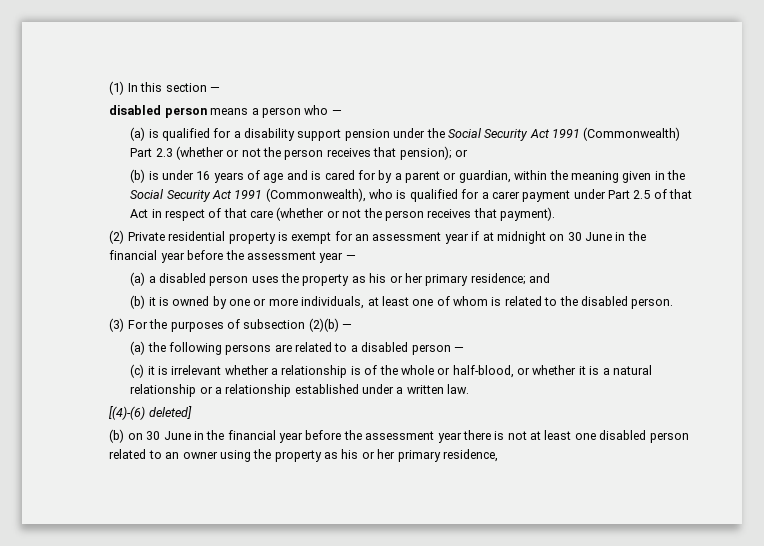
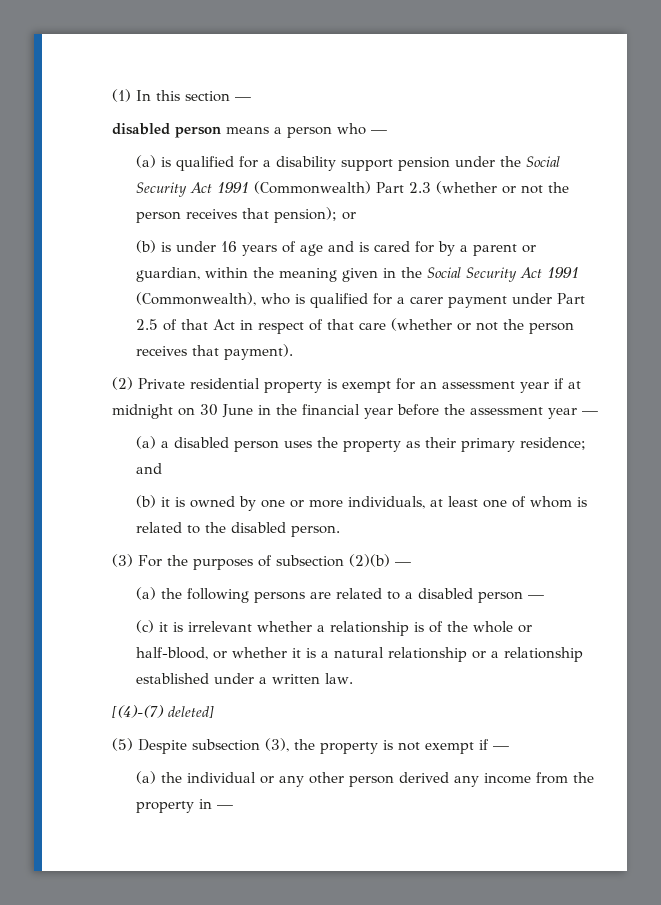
- (a) a disabled person uses the property as his or her primary residence; and
+ (a) a disabled person uses the property as their primary residence; and
- [(4)-(6) deleted]
+ [(4)-(7) deleted]
- (b) on 30 June in the financial year before the assessment year there is not at least one disabled person related to an owner using the property as his or her primary residence,
+ (5) Despite subsection (3), the property is not exempt if —
+ (a) the individual or any other person derived any income from the property in —

